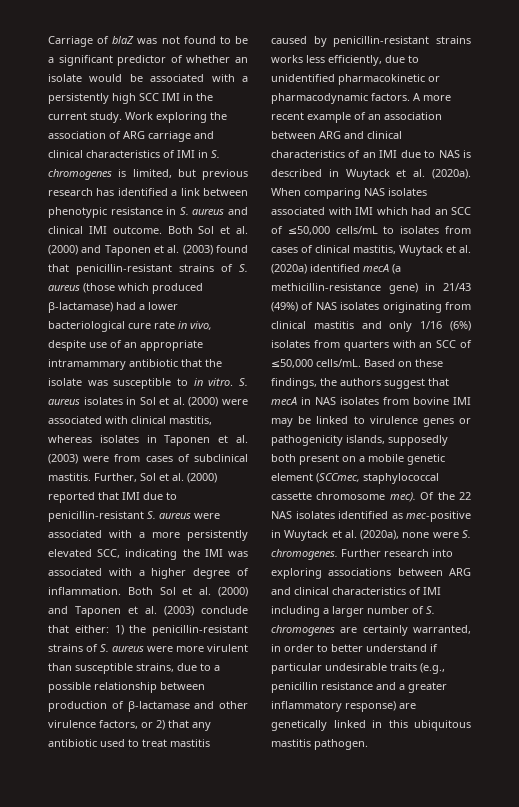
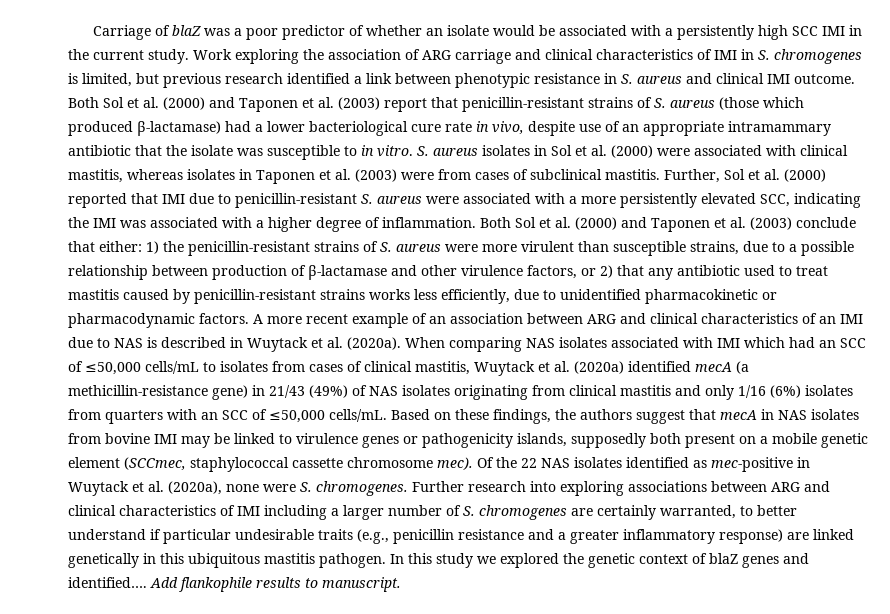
- Carriage of blaZ was not found to be a significant predictor of whether an isolate would be associated with a persistently high SCC IMI in the current study.
+ Carriage of blaZ was a poor predictor of whether an isolate would be associated with a persistently high SCC IMI in the current study.
- Work exploring the association of ARG carriage and clinical characteristics of IMI in S. chromogenes is limited, but previous research has identified a link between phenotypic resistance in S. aureus and clinical IMI outcome.
+ Work exploring the association of ARG carriage and clinical characteristics of IMI in S. chromogenes is limited, but previous research identified a link between phenotypic resistance in S. aureus and clinical IMI outcome.
- Both Sol et al. (2000) and Taponen et al. (2003) found that penicillin-resistant strains of S. aureus (those which produced β-lactamase) had a lower bacteriological cure rate in vivo, despite use of an appropriate intramammary antibiotic that the isolate was susceptible to in vitro.
+ Both Sol et al. (2000) and Taponen et al. (2003) report that penicillin-resistant strains of S. aureus (those which produced β-lactamase) had a lower bacteriological cure rate in vivo, despite use of an appropriate intramammary antibiotic that the isolate was susceptible to in vitro.
- Further research into exploring associations between ARG and clinical characteristics of IMI including a larger number of S. chromogenes are certainly warranted, in order to better understand if particular undesirable traits (e.g., penicillin resistance and a greater inflammatory response) are genetically linked in this ubiquitous mastitis pathogen.
+ Further research into exploring associations between ARG and clinical characteristics of IMI including a larger number of S. chromogenes are certainly warranted, to better understand if particular undesirable traits (e.g., penicillin resistance and a greater inflammatory response) are linked genetically in this ubiquitous mastitis pathogen.
+ In this study we explored the genetic context of blaZ genes and identified…. Add flankophile results to manuscript.

